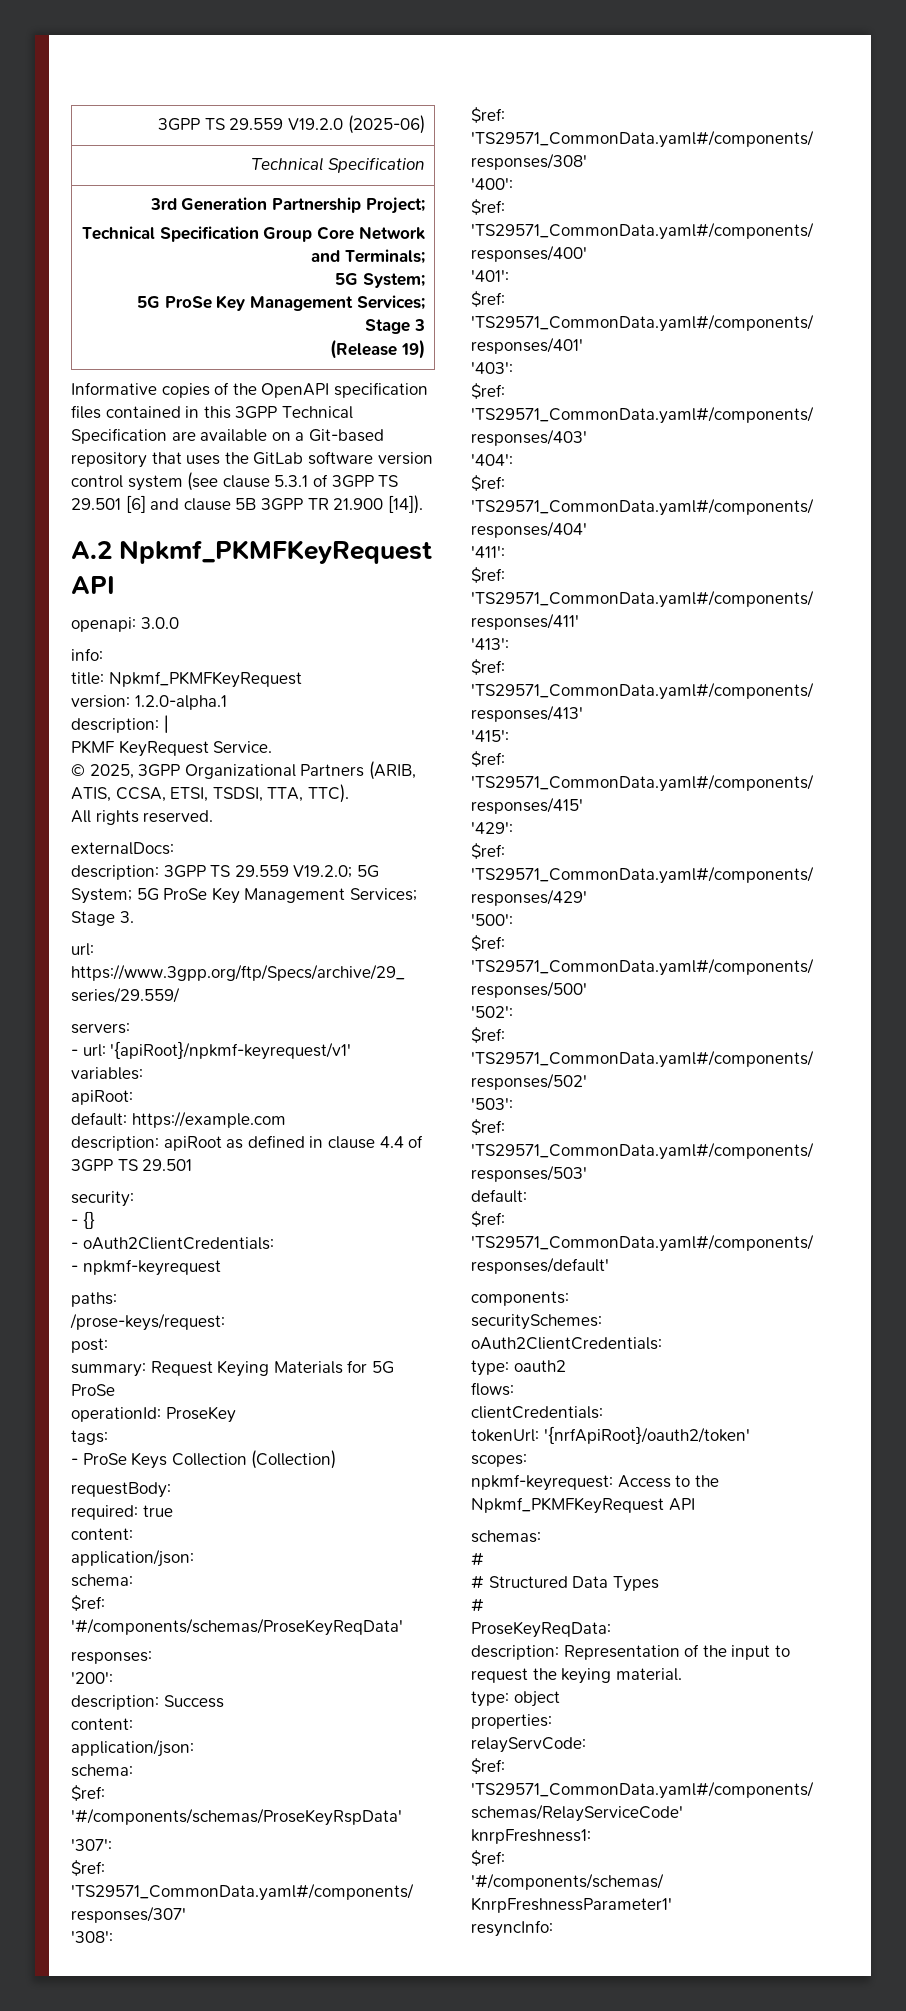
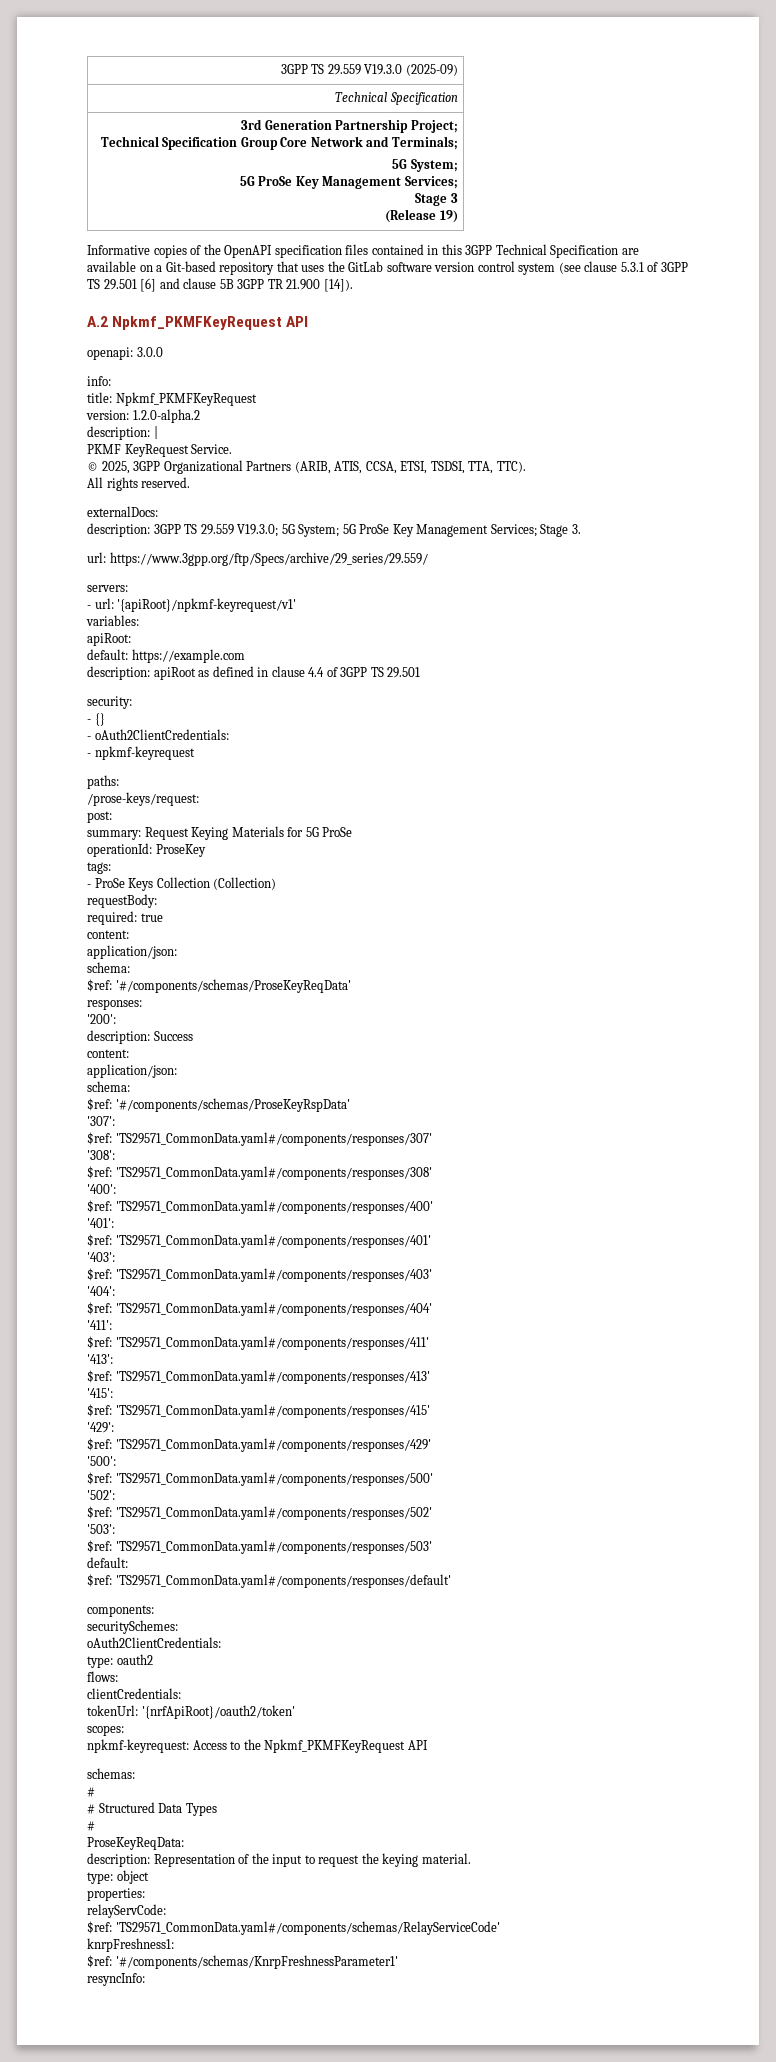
- 3GPP TS 29.559 V19.2.0 (2025-06)
+ 3GPP TS 29.559 V19.3.0 (2025-09)
- version: 1.2.0-alpha.1
+ version: 1.2.0-alpha.2
- description: 3GPP TS 29.559 V19.2.0; 5G System; 5G ProSe Key Management Services; Stage 3.
+ description: 3GPP TS 29.559 V19.3.0; 5G System; 5G ProSe Key Management Services; Stage 3.

